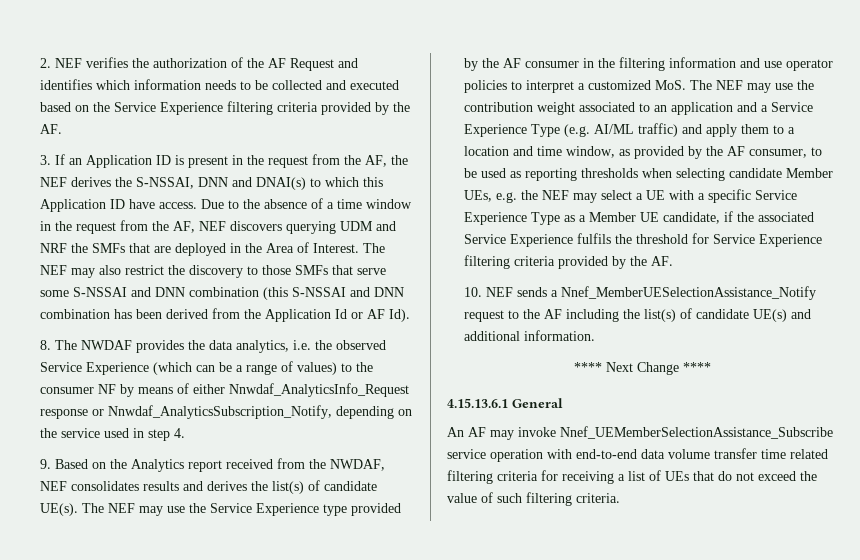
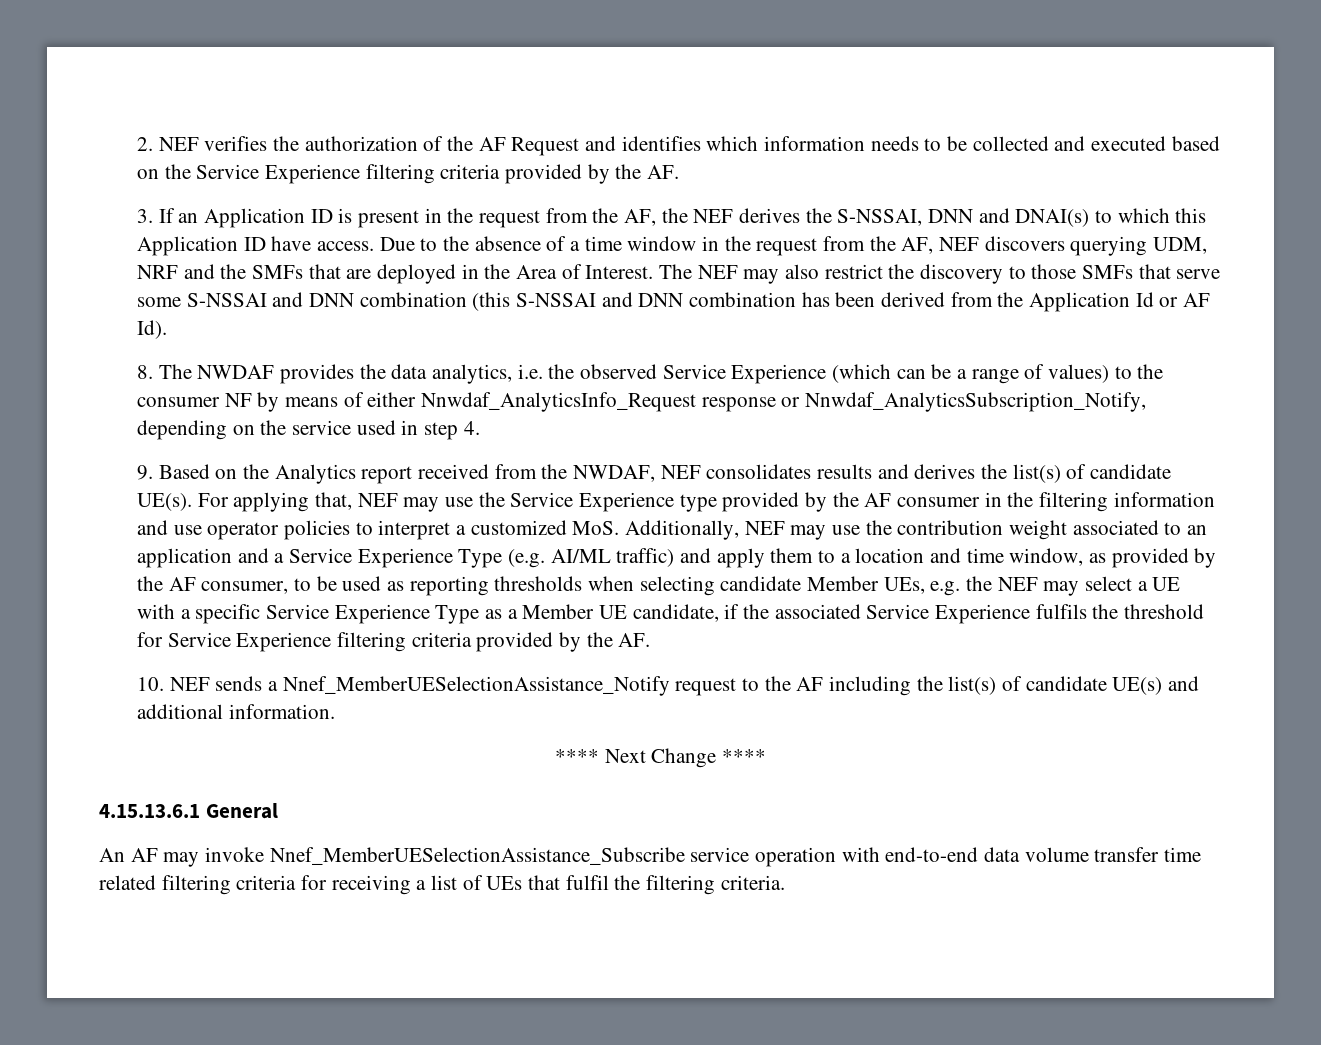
- Due to the absence of a time window in the request from the AF, NEF discovers querying UDM and NRF the SMFs that are deployed in the Area of Interest.
+ Due to the absence of a time window in the request from the AF, NEF discovers querying UDM, NRF and the SMFs that are deployed in the Area of Interest.
- The NEF may use the Service Experience type provided by the AF consumer in the filtering information and use operator policies to interpret a customized MoS. The NEF may use the contribution weight associated to an application and a Service Experience Type (e.g. AI/ML traffic) and apply them to a location and time window, as provided by the AF consumer, to be used as reporting thresholds when selecting candidate Member UEs, e.g. the NEF may select a UE with a specific Service Experience Type as a Member UE candidate, if the associated Service Experience fulfils the threshold for Service Experience filtering criteria provided by the AF.
+ For applying that, NEF may use the Service Experience type provided by the AF consumer in the filtering information and use operator policies to interpret a customized MoS. Additionally, NEF may use the contribution weight associated to an application and a Service Experience Type (e.g. AI/ML traffic) and apply them to a location and time window, as provided by the AF consumer, to be used as reporting thresholds when selecting candidate Member UEs, e.g. the NEF may select a UE with a specific Service Experience Type as a Member UE candidate, if the associated Service Experience fulfils the threshold for Service Experience filtering criteria provided by the AF.
- An AF may invoke Nnef_UEMemberSelectionAssistance_Subscribe service operation with end-to-end data volume transfer time related filtering criteria for receiving a list of UEs that do not exceed the value of such filtering criteria.
+ An AF may invoke Nnef_MemberUESelectionAssistance_Subscribe service operation with end-to-end data volume transfer time related filtering criteria for receiving a list of UEs that fulfil the filtering criteria.

